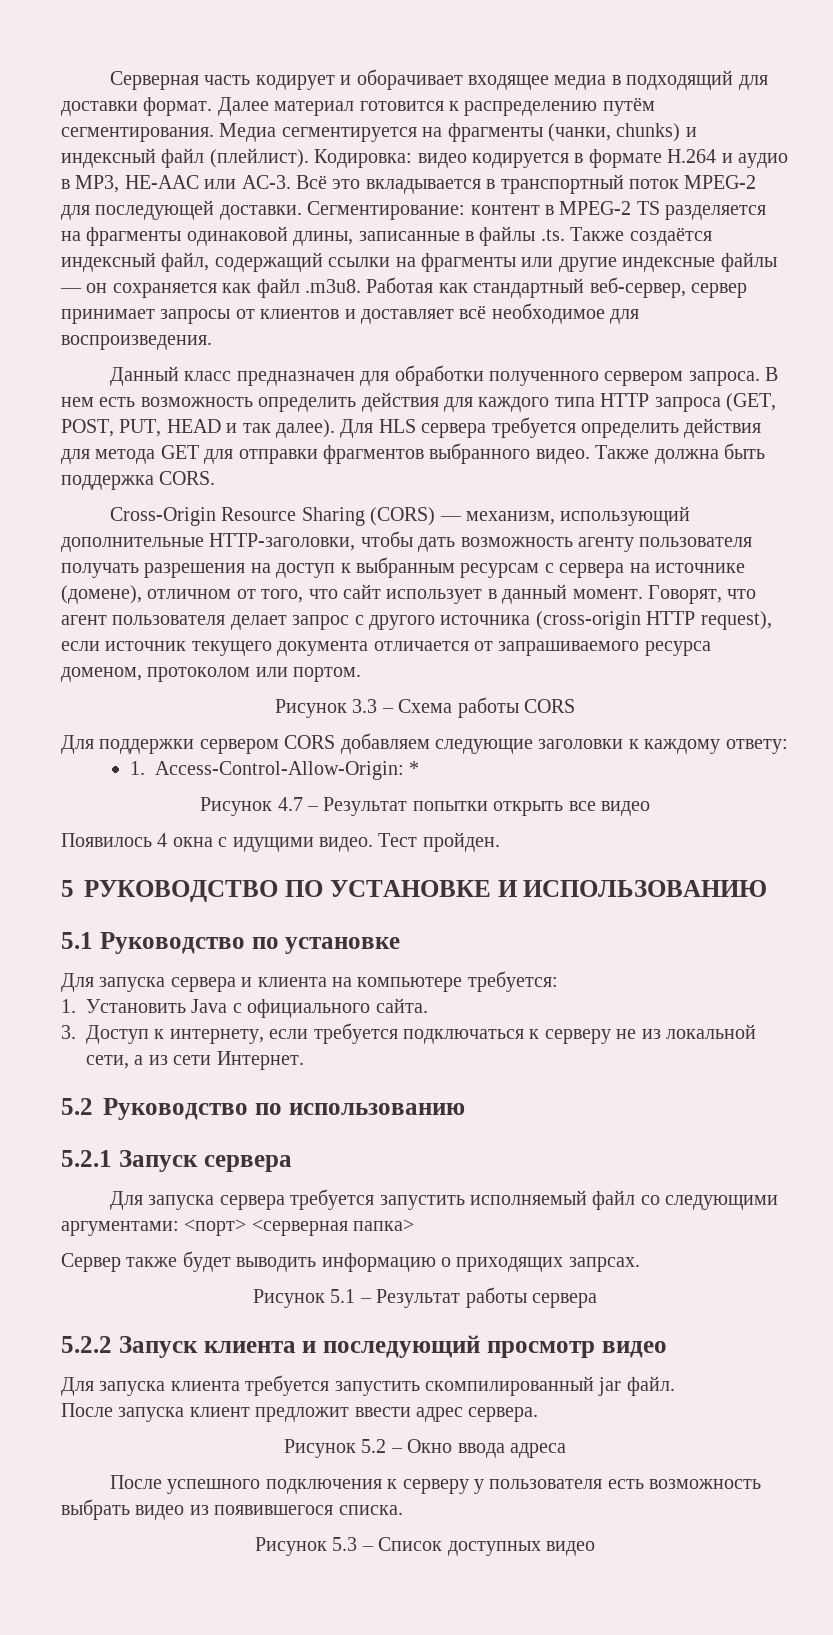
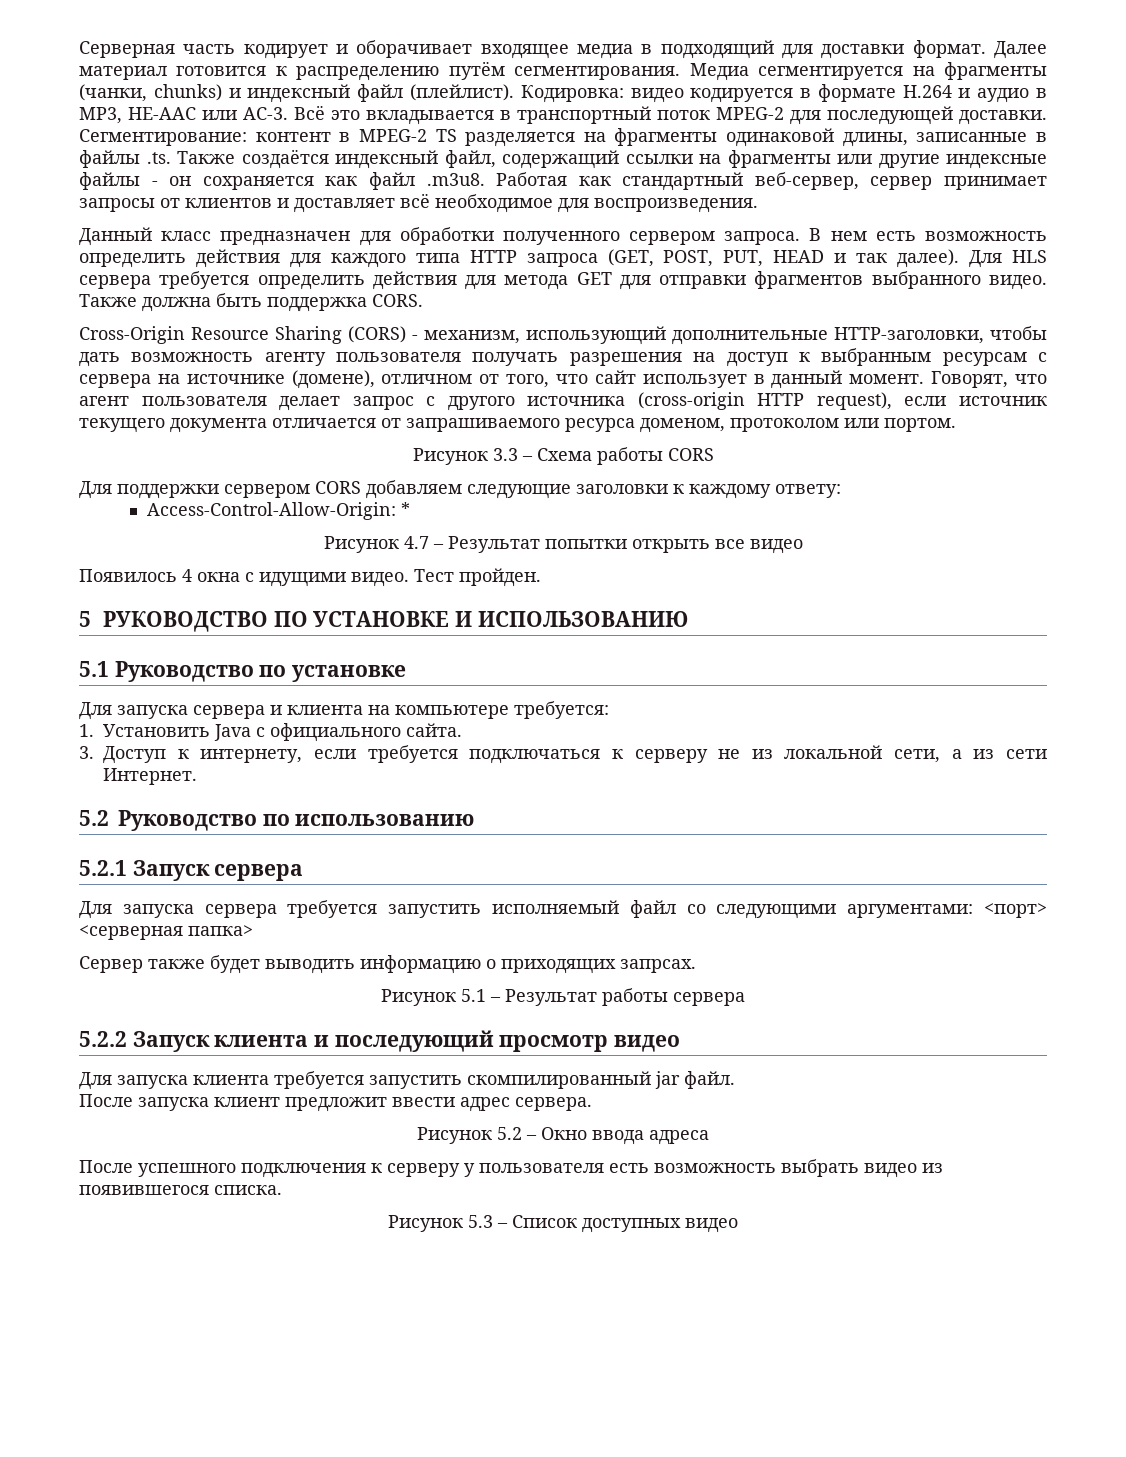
- Сегментирование: контент в MPEG-2 TS разделяется на фрагменты одинаковой длины, записанные в файлы .ts. Также создаётся индексный файл, содержащий ссылки на фрагменты или другие индексные файлы — он сохраняется как файл .m3u8. Работая как стандартный веб-сервер, сервер принимает запросы от клиентов и доставляет всё необходимое для воспроизведения.
+ Сегментирование: контент в MPEG-2 TS разделяется на фрагменты одинаковой длины, записанные в файлы .ts. Также создаётся индексный файл, содержащий ссылки на фрагменты или другие индексные файлы - он сохраняется как файл .m3u8. Работая как стандартный веб-сервер, сервер принимает запросы от клиентов и доставляет всё необходимое для воспроизведения.
- Cross-Origin Resource Sharing (CORS) — механизм, использующий дополнительные HTTP-заголовки, чтобы дать возможность агенту пользователя получать разрешения на доступ к выбранным ресурсам с сервера на источнике (домене), отличном от того, что сайт использует в данный момент.
+ Cross-Origin Resource Sharing (CORS) - механизм, использующий дополнительные HTTP-заголовки, чтобы дать возможность агенту пользователя получать разрешения на доступ к выбранным ресурсам с сервера на источнике (домене), отличном от того, что сайт использует в данный момент.
- 1. Access-Control-Allow-Origin: *
+ Access-Control-Allow-Origin: *

